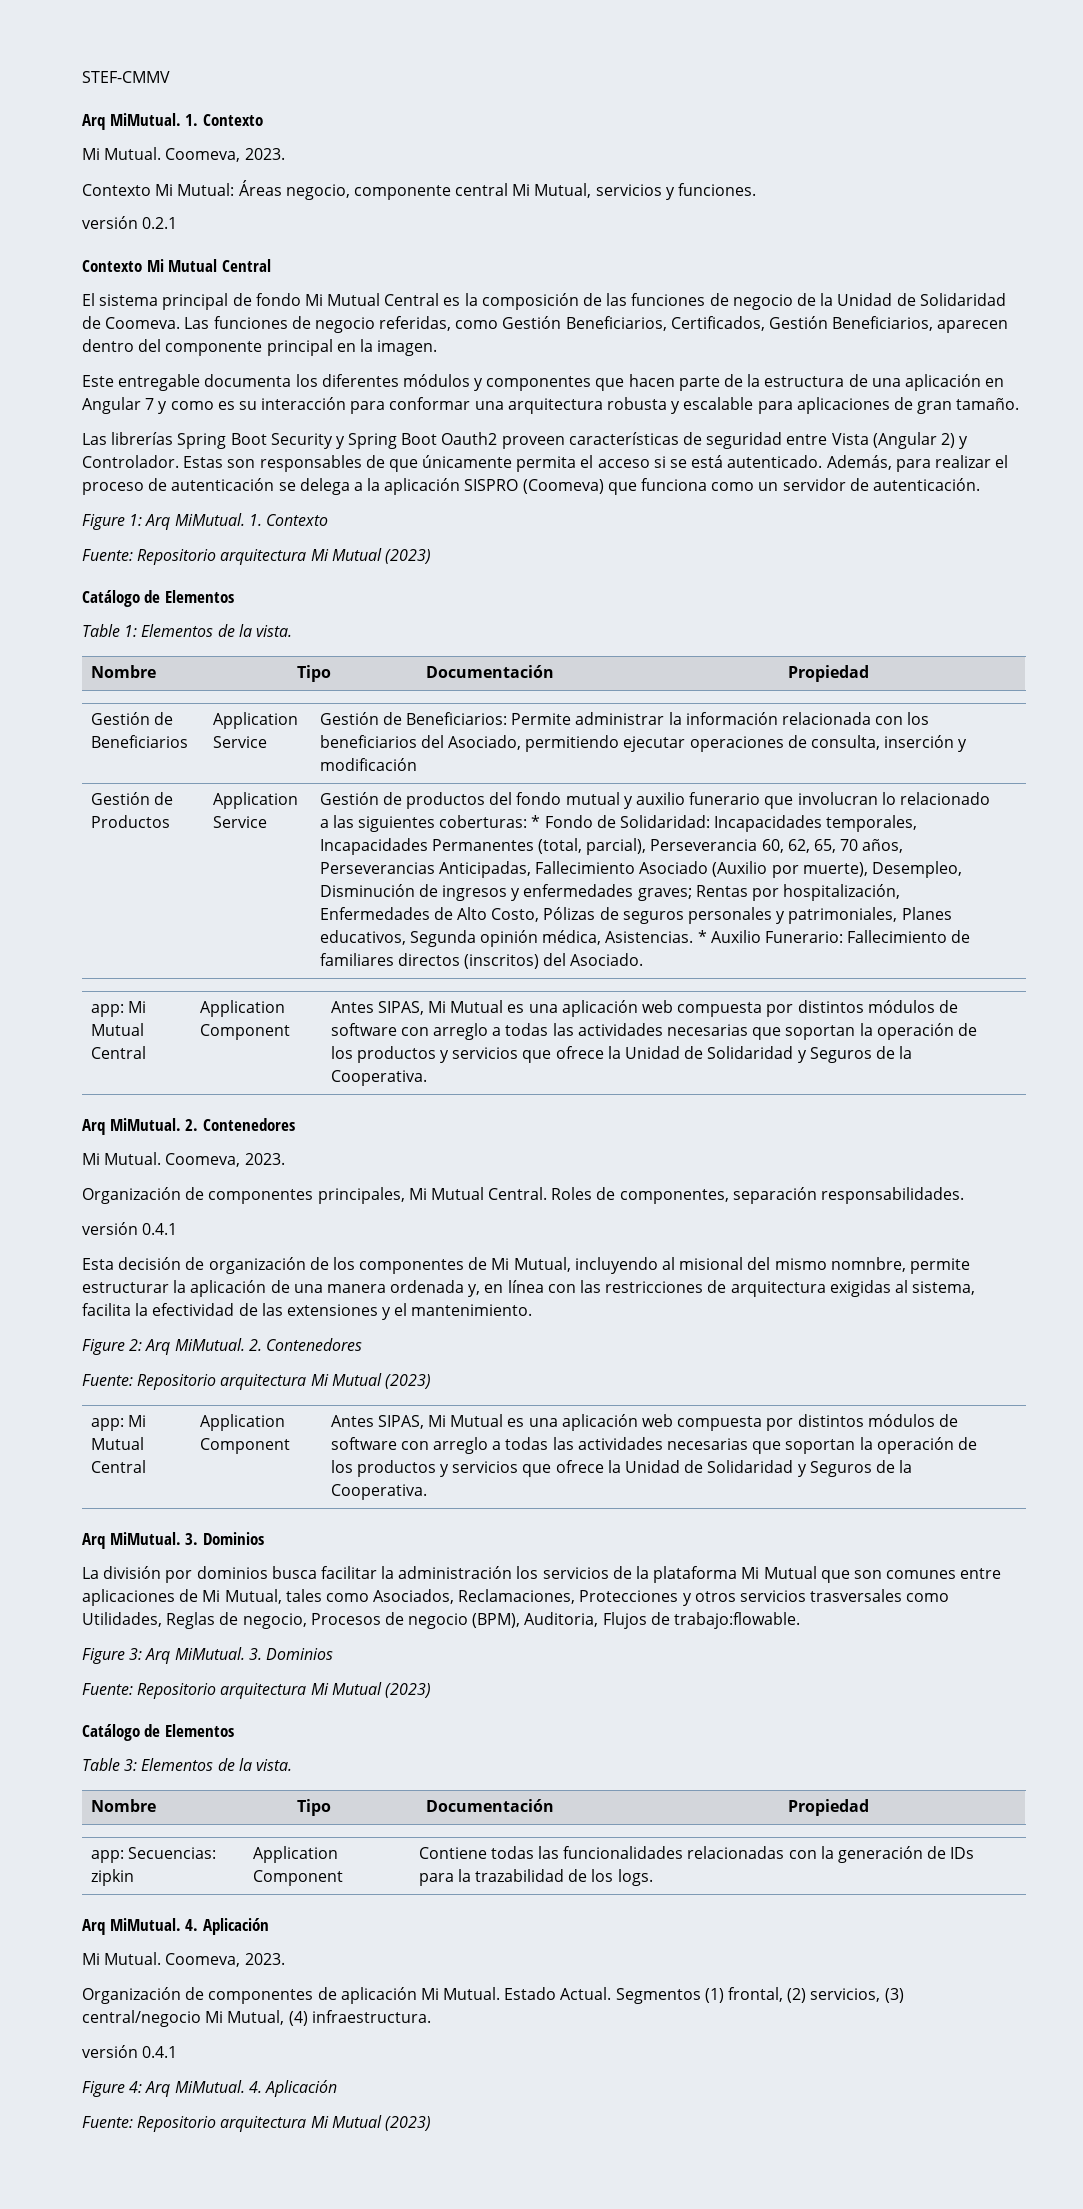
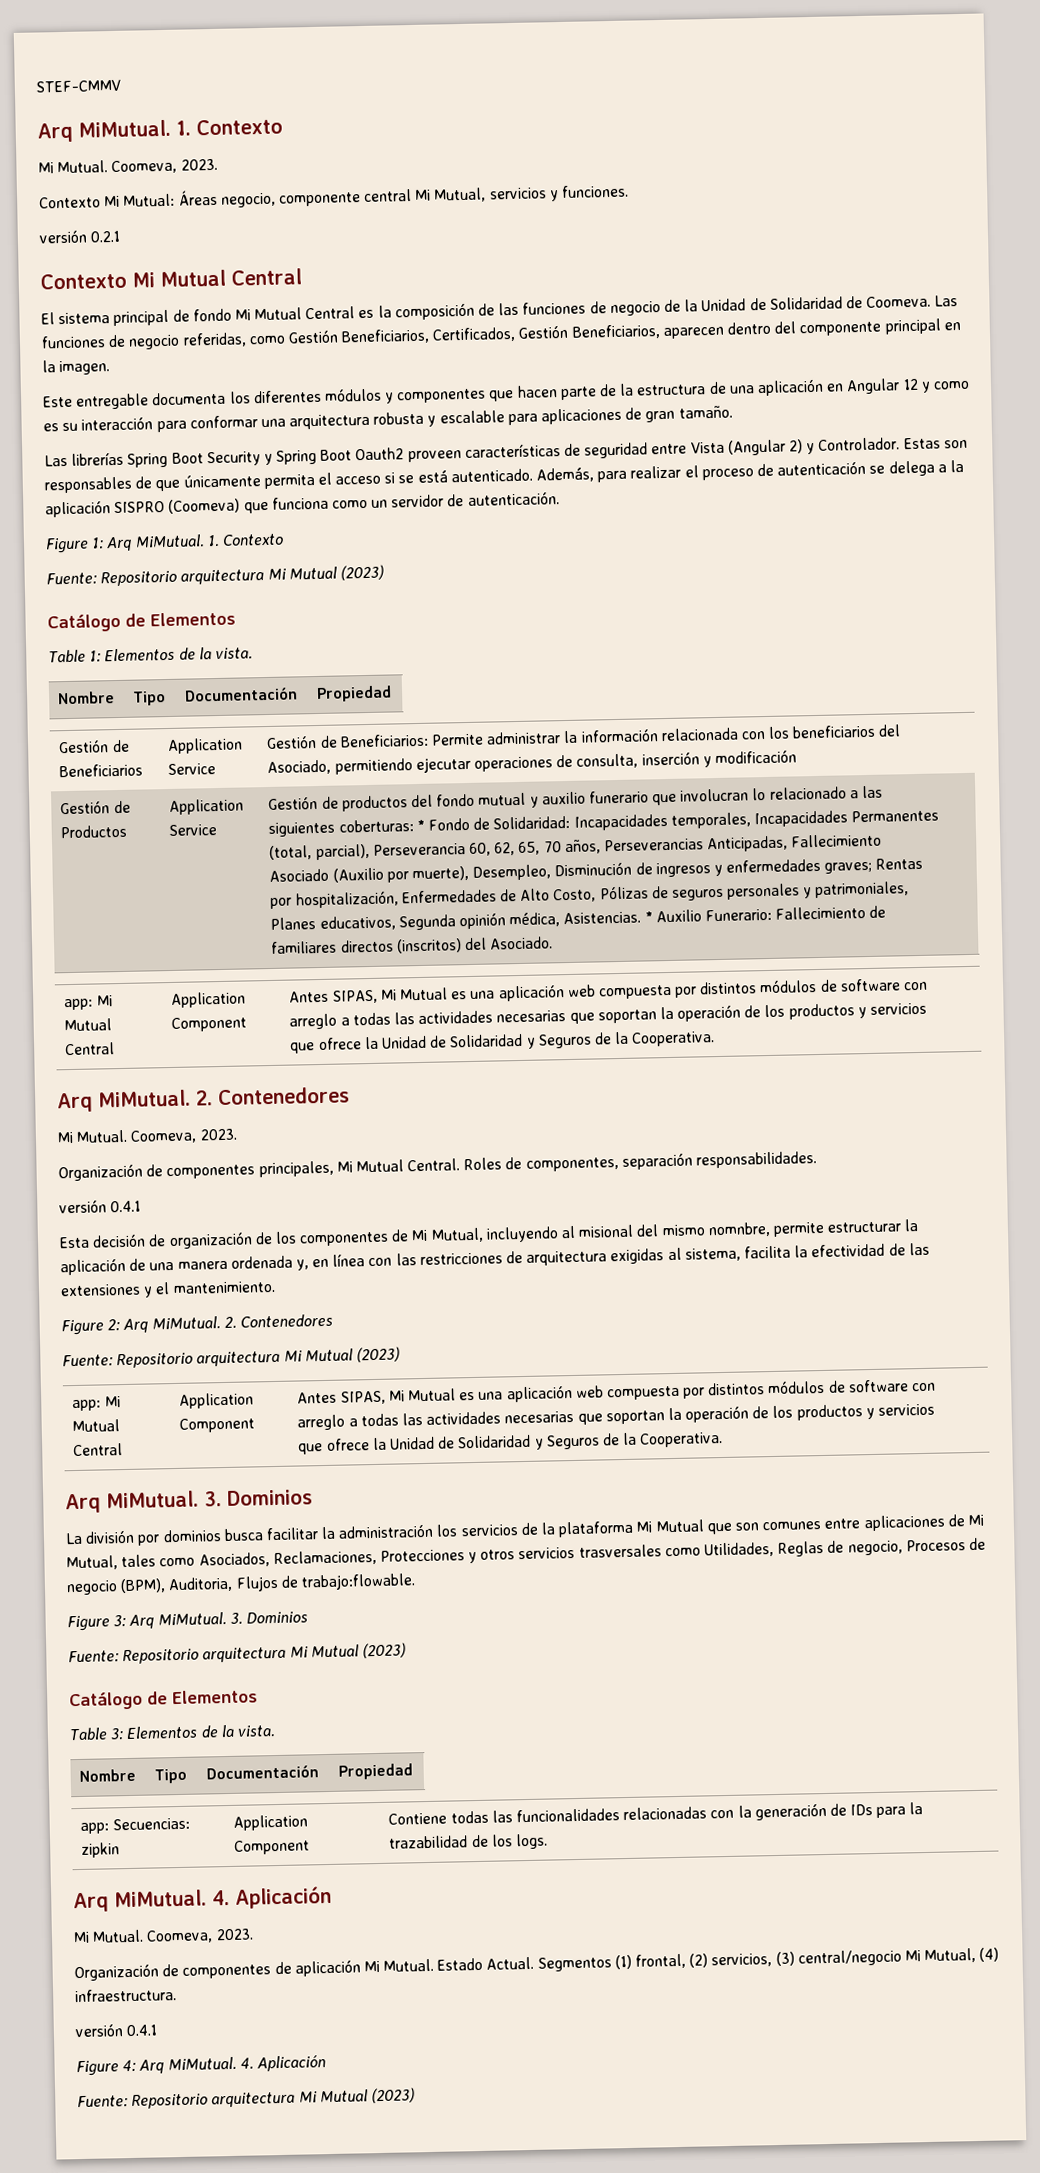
- Este entregable documenta los diferentes módulos y componentes que hacen parte de la estructura de una aplicación en Angular 7 y como es su interacción para conformar una arquitectura robusta y escalable para aplicaciones de gran tamaño.
+ Este entregable documenta los diferentes módulos y componentes que hacen parte de la estructura de una aplicación en Angular 12 y como es su interacción para conformar una arquitectura robusta y escalable para aplicaciones de gran tamaño.

